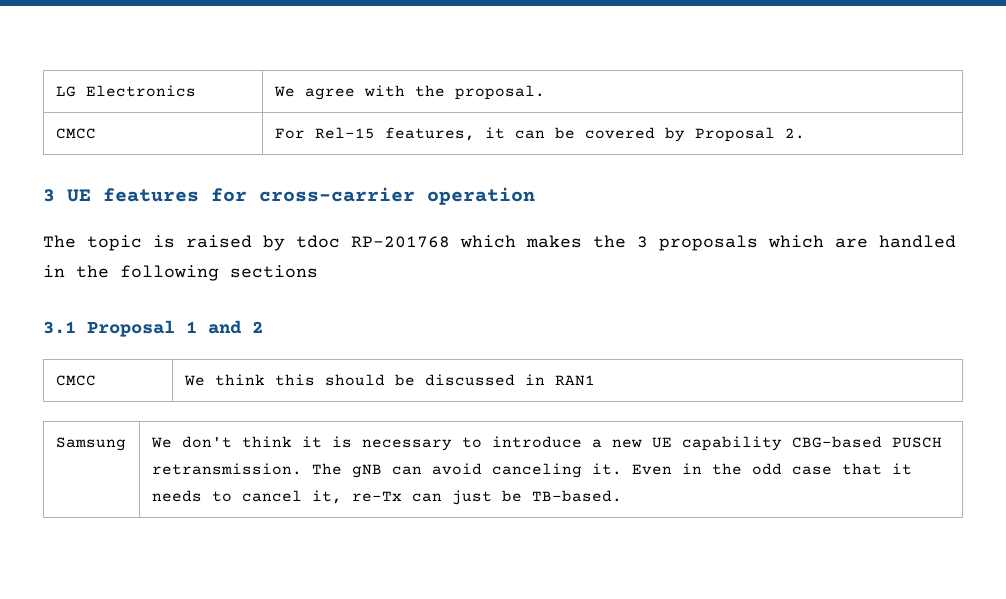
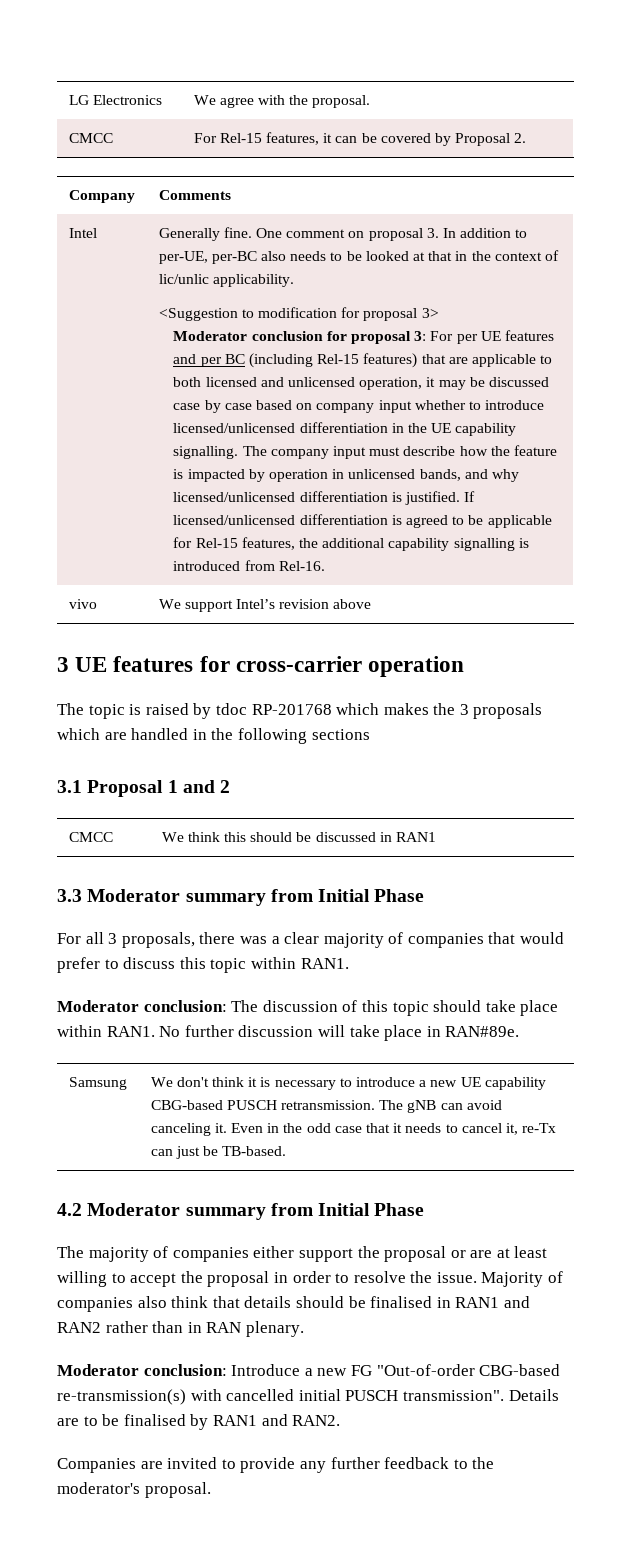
+ Company | Comments
+ Intel | Generally fine. One comment on proposal 3. In addition to per-UE, per-BC also needs to be looked at that in the context of lic/unlic applicability.
+ <Suggestion to modification for proposal 3>
+ Moderator conclusion for proposal 3: For per UE features and per BC (including Rel-15 features) that are applicable to both licensed and unlicensed operation, it may be discussed case by case based on company input whether to introduce licensed/unlicensed differentiation in the UE capability signalling. The company input must describe how the feature is impacted by operation in unlicensed bands, and why licensed/unlicensed differentiation is justified. If licensed/unlicensed differentiation is agreed to be applicable for Rel-15 features, the additional capability signalling is introduced from Rel-16.
+ vivo | We support Intel’s revision above
+ 3.3 Moderator summary from Initial Phase
+ For all 3 proposals, there was a clear majority of companies that would prefer to discuss this topic within RAN1.
+ Moderator conclusion: The discussion of this topic should take place within RAN1. No further discussion will take place in RAN#89e.
+ 4.2 Moderator summary from Initial Phase
+ The majority of companies either support the proposal or are at least willing to accept the proposal in order to resolve the issue. Majority of companies also think that details should be finalised in RAN1 and RAN2 rather than in RAN plenary.
+ Moderator conclusion: Introduce a new FG "Out-of-order CBG-based re-transmission(s) with cancelled initial PUSCH transmission". Details are to be finalised by RAN1 and RAN2.
+ Companies are invited to provide any further feedback to the moderator's proposal.

